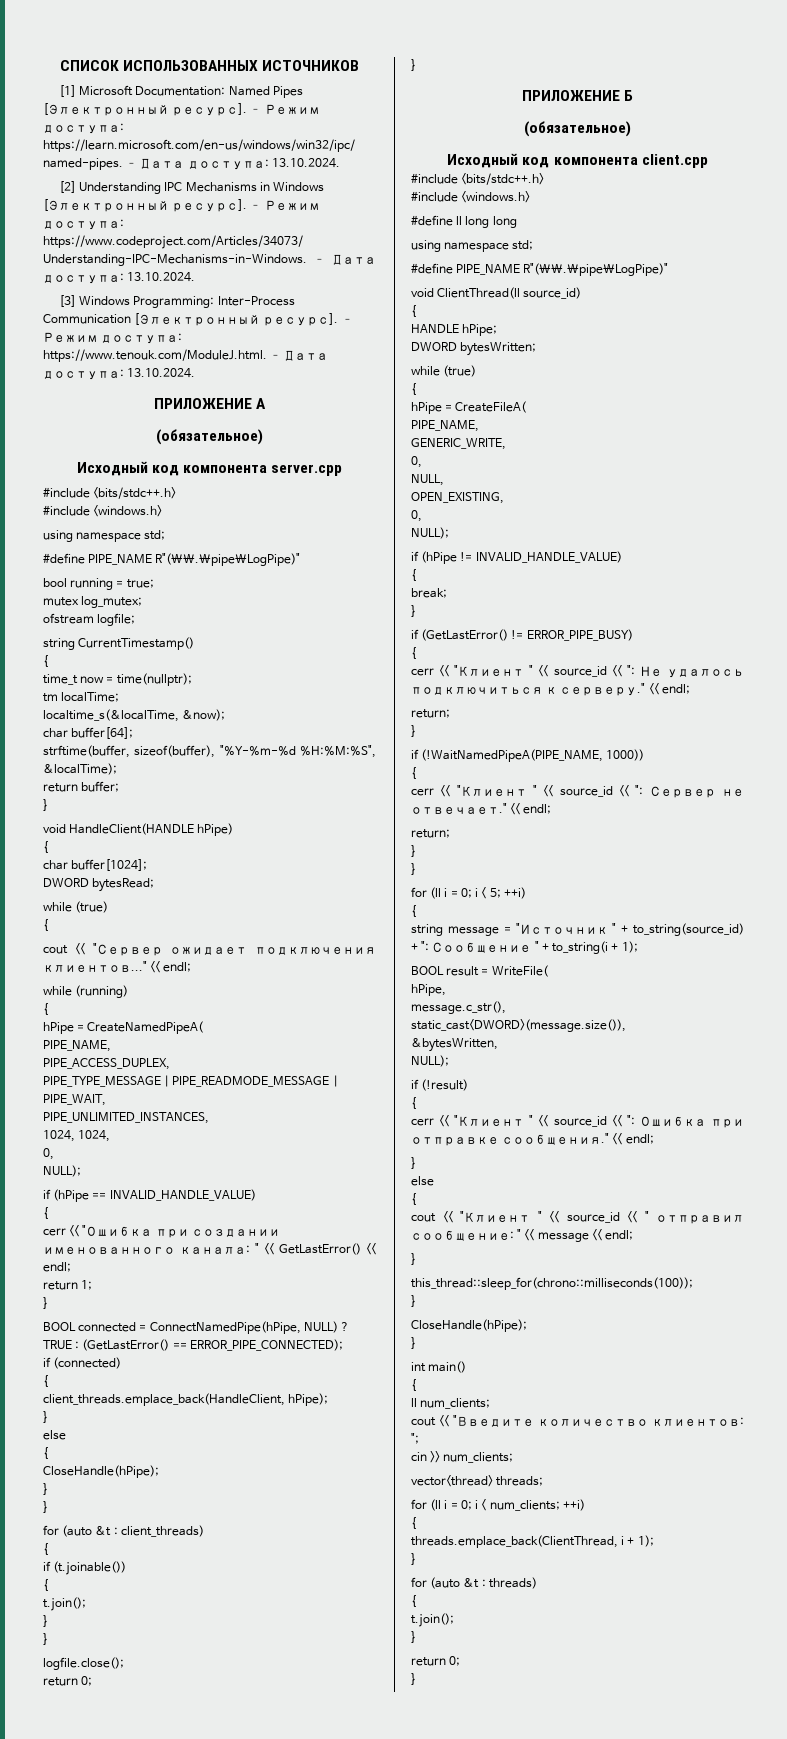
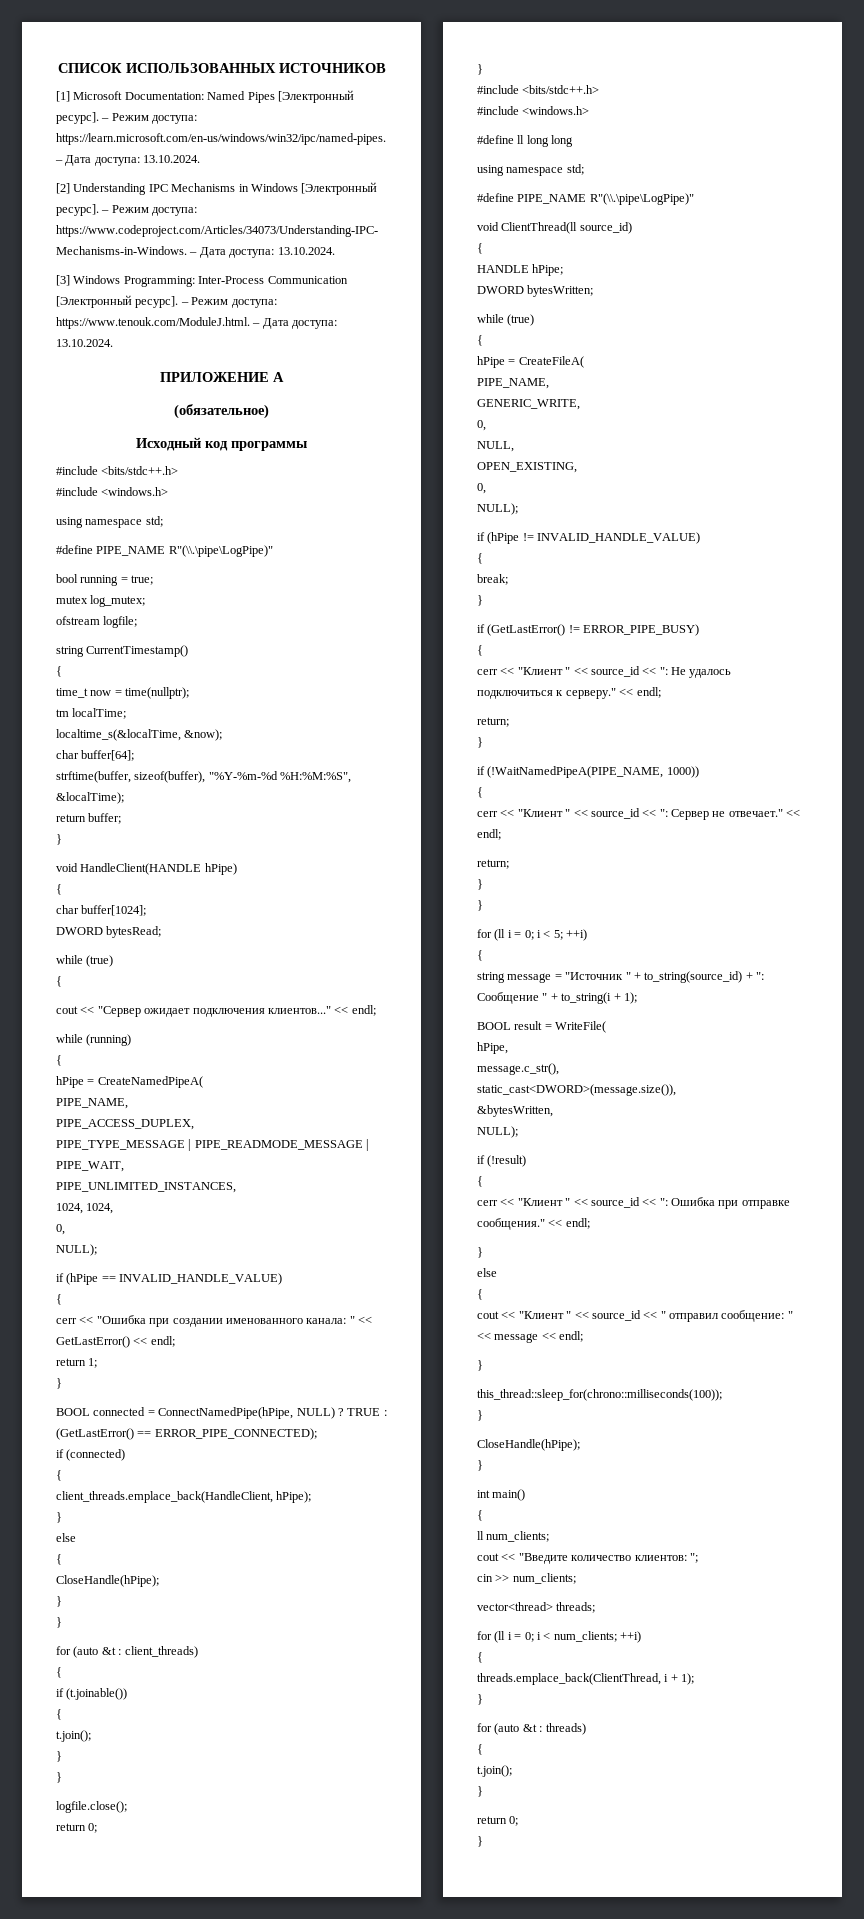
- Исходный код компонента server.cpp
+ Исходный код программы
- ПРИЛОЖЕНИЕ Б
- (обязательное)
- Исходный код компонента client.cpp

